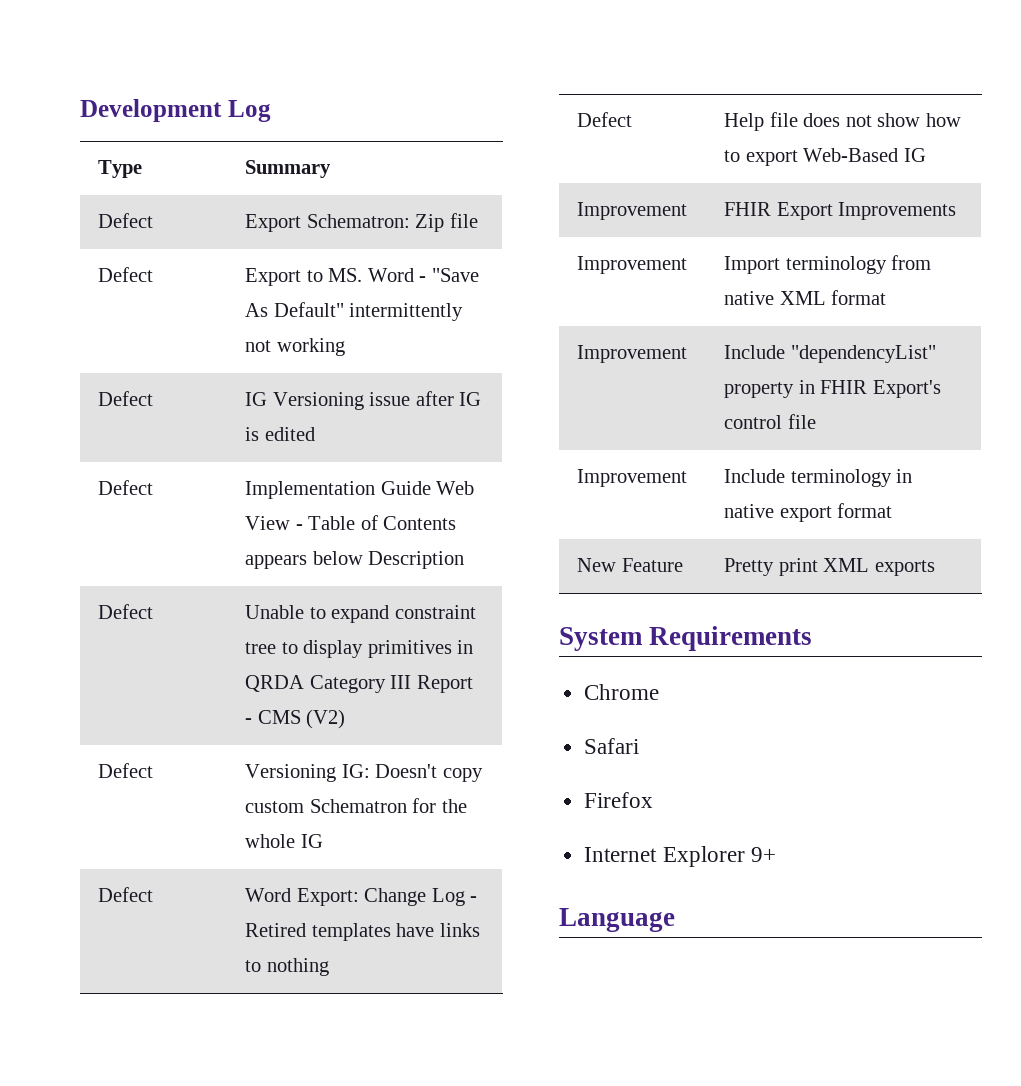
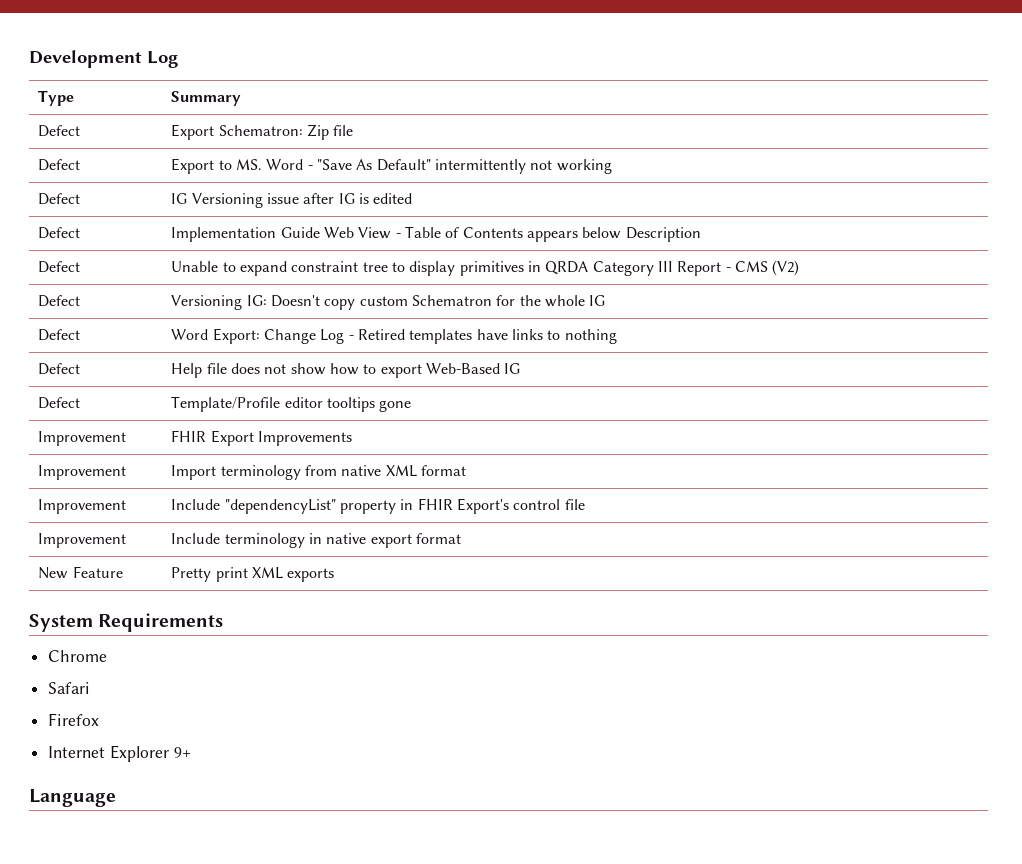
+ Defect | Template/Profile editor tooltips gone

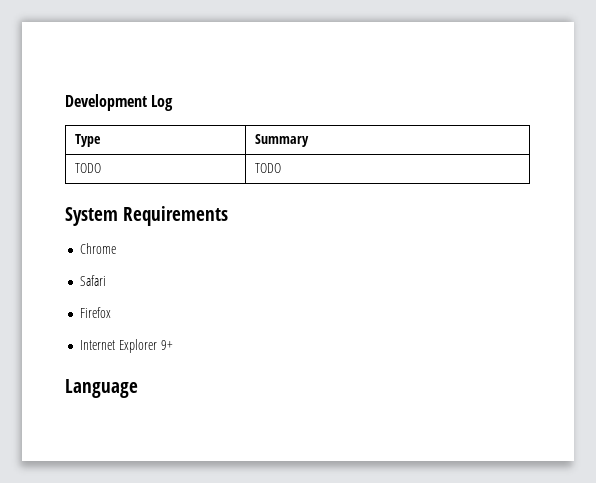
- Defect | Export Schematron: Zip file
- Defect | Export to MS. Word - "Save As Default" intermittently not working
- Defect | IG Versioning issue after IG is edited
- Defect | Implementation Guide Web View - Table of Contents appears below Description
- Defect | Unable to expand constraint tree to display primitives in QRDA Category III Report - CMS (V2)
- Defect | Versioning IG: Doesn't copy custom Schematron for the whole IG
- Defect | Word Export: Change Log - Retired templates have links to nothing
- Defect | Help file does not show how to export Web-Based IG
- Defect | Template/Profile editor tooltips gone
- Improvement | FHIR Export Improvements
- Improvement | Import terminology from native XML format
- Improvement | Include "dependencyList" property in FHIR Export's control file
- Improvement | Include terminology in native export format
- New Feature | Pretty print XML exports
+ TODO | TODO

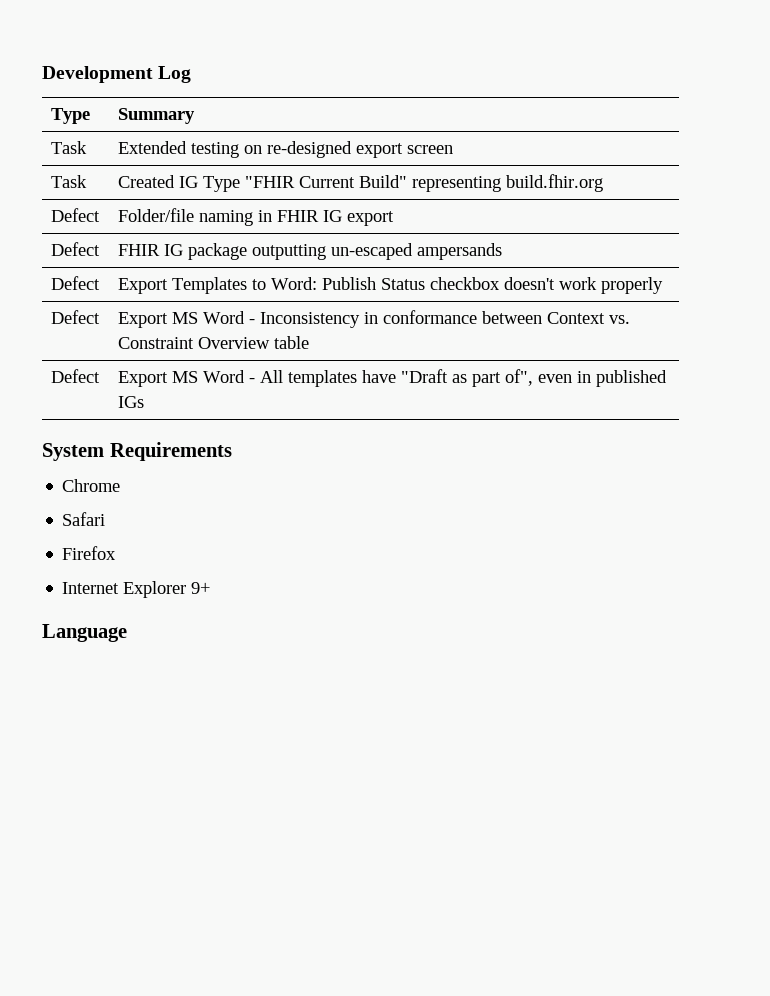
- TODO | TODO
+ Task | Extended testing on re-designed export screen
+ Task | Created IG Type "FHIR Current Build" representing build.fhir.org
+ Defect | Folder/file naming in FHIR IG export
+ Defect | FHIR IG package outputting un-escaped ampersands
+ Defect | Export Templates to Word: Publish Status checkbox doesn't work properly
+ Defect | Export MS Word - Inconsistency in conformance between Context vs. Constraint Overview table
+ Defect | Export MS Word - All templates have "Draft as part of", even in published IGs

